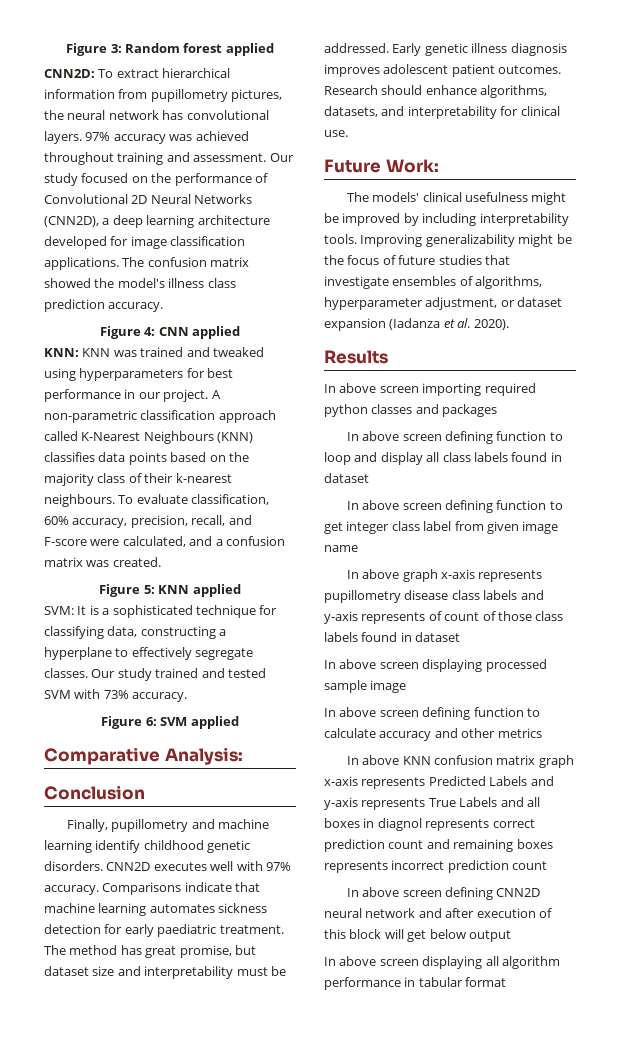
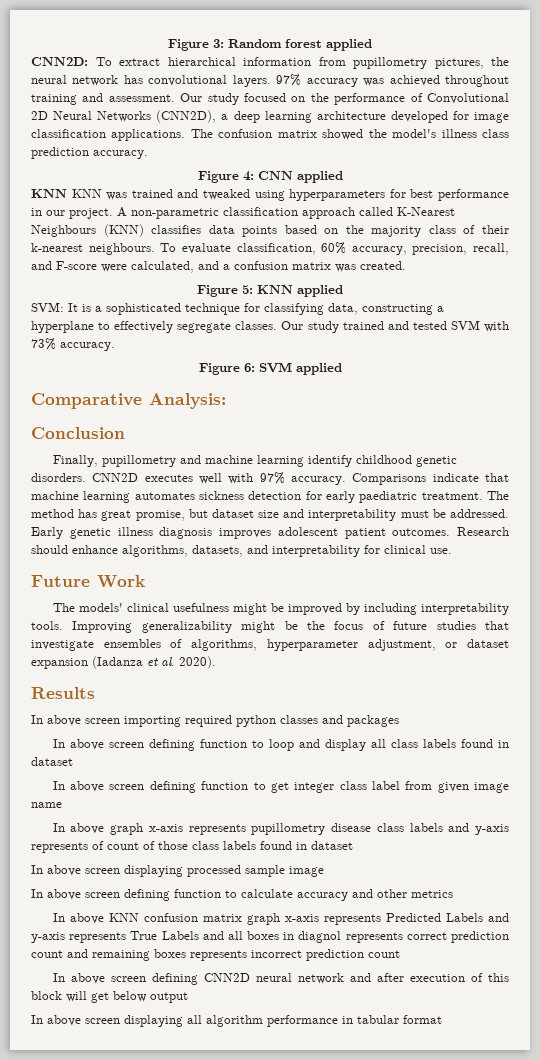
- KNN: KNN was trained and tweaked using hyperparameters for best performance in our project.
+ KNN KNN was trained and tweaked using hyperparameters for best performance in our project.
- Future Work:
+ Future Work

